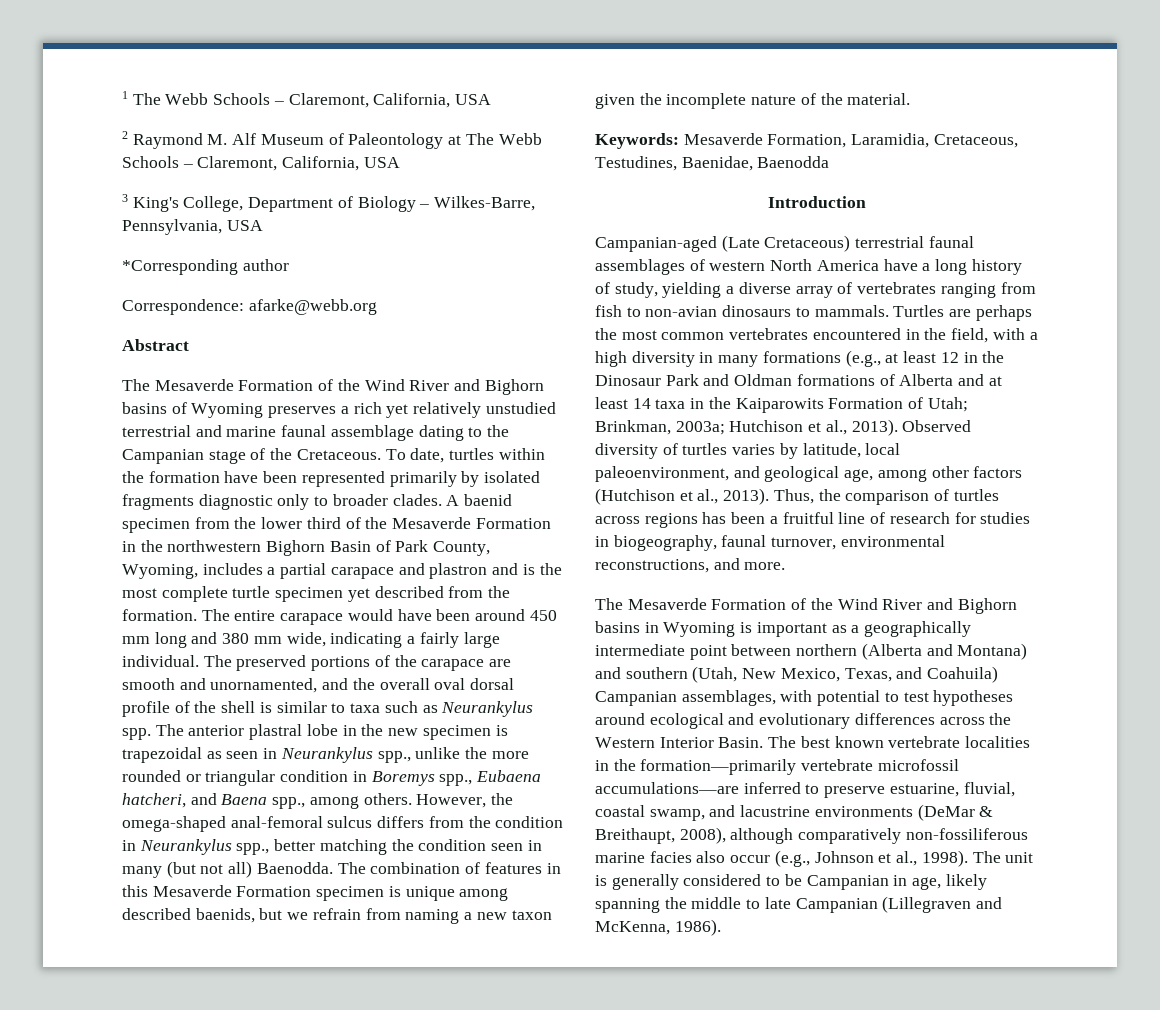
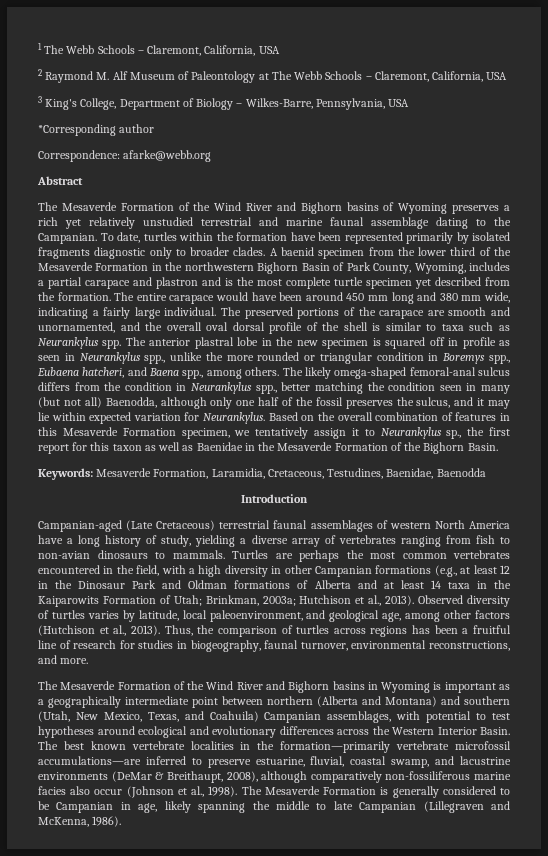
- The Mesaverde Formation of the Wind River and Bighorn basins of Wyoming preserves a rich yet relatively unstudied terrestrial and marine faunal assemblage dating to the Campanian stage of the Cretaceous.
+ The Mesaverde Formation of the Wind River and Bighorn basins of Wyoming preserves a rich yet relatively unstudied terrestrial and marine faunal assemblage dating to the Campanian.
- The anterior plastral lobe in the new specimen is trapezoidal as seen in Neurankylus spp., unlike the more rounded or triangular condition in Boremys spp., Eubaena hatcheri, and Baena spp., among others.
+ The anterior plastral lobe in the new specimen is squared off in profile as seen in Neurankylus spp., unlike the more rounded or triangular condition in Boremys spp., Eubaena hatcheri, and Baena spp., among others.
- However, the omega-shaped anal-femoral sulcus differs from the condition in Neurankylus spp., better matching the condition seen in many (but not all) Baenodda. The combination of features in this Mesaverde Formation specimen is unique among described baenids, but we refrain from naming a new taxon given the incomplete nature of the material.
+ The likely omega-shaped femoral-anal sulcus differs from the condition in Neurankylus spp., better matching the condition seen in many (but not all) Baenodda, although only one half of the fossil preserves the sulcus, and it may lie within expected variation for Neurankylus. Based on the overall combination of features in this Mesaverde Formation specimen, we tentatively assign it to Neurankylus sp., the first report for this taxon as well as Baenidae in the Mesaverde Formation of the Bighorn Basin.
- Turtles are perhaps the most common vertebrates encountered in the field, with a high diversity in many formations (e.g., at least 12 in the Dinosaur Park and Oldman formations of Alberta and at least 14 taxa in the Kaiparowits Formation of Utah; Brinkman, 2003a; Hutchison et al., 2013).
+ Turtles are perhaps the most common vertebrates encountered in the field, with a high diversity in other Campanian formations (e.g., at least 12 in the Dinosaur Park and Oldman formations of Alberta and at least 14 taxa in the Kaiparowits Formation of Utah; Brinkman, 2003a; Hutchison et al., 2013).
- The best known vertebrate localities in the formation—primarily vertebrate microfossil accumulations—are inferred to preserve estuarine, fluvial, coastal swamp, and lacustrine environments (DeMar & Breithaupt, 2008), although comparatively non-fossiliferous marine facies also occur (e.g., Johnson et al., 1998).
+ The best known vertebrate localities in the formation—primarily vertebrate microfossil accumulations—are inferred to preserve estuarine, fluvial, coastal swamp, and lacustrine environments (DeMar & Breithaupt, 2008), although comparatively non-fossiliferous marine facies also occur (Johnson et al., 1998).
- The unit is generally considered to be Campanian in age, likely spanning the middle to late Campanian (Lillegraven and McKenna, 1986).
+ The Mesaverde Formation is generally considered to be Campanian in age, likely spanning the middle to late Campanian (Lillegraven and McKenna, 1986).

